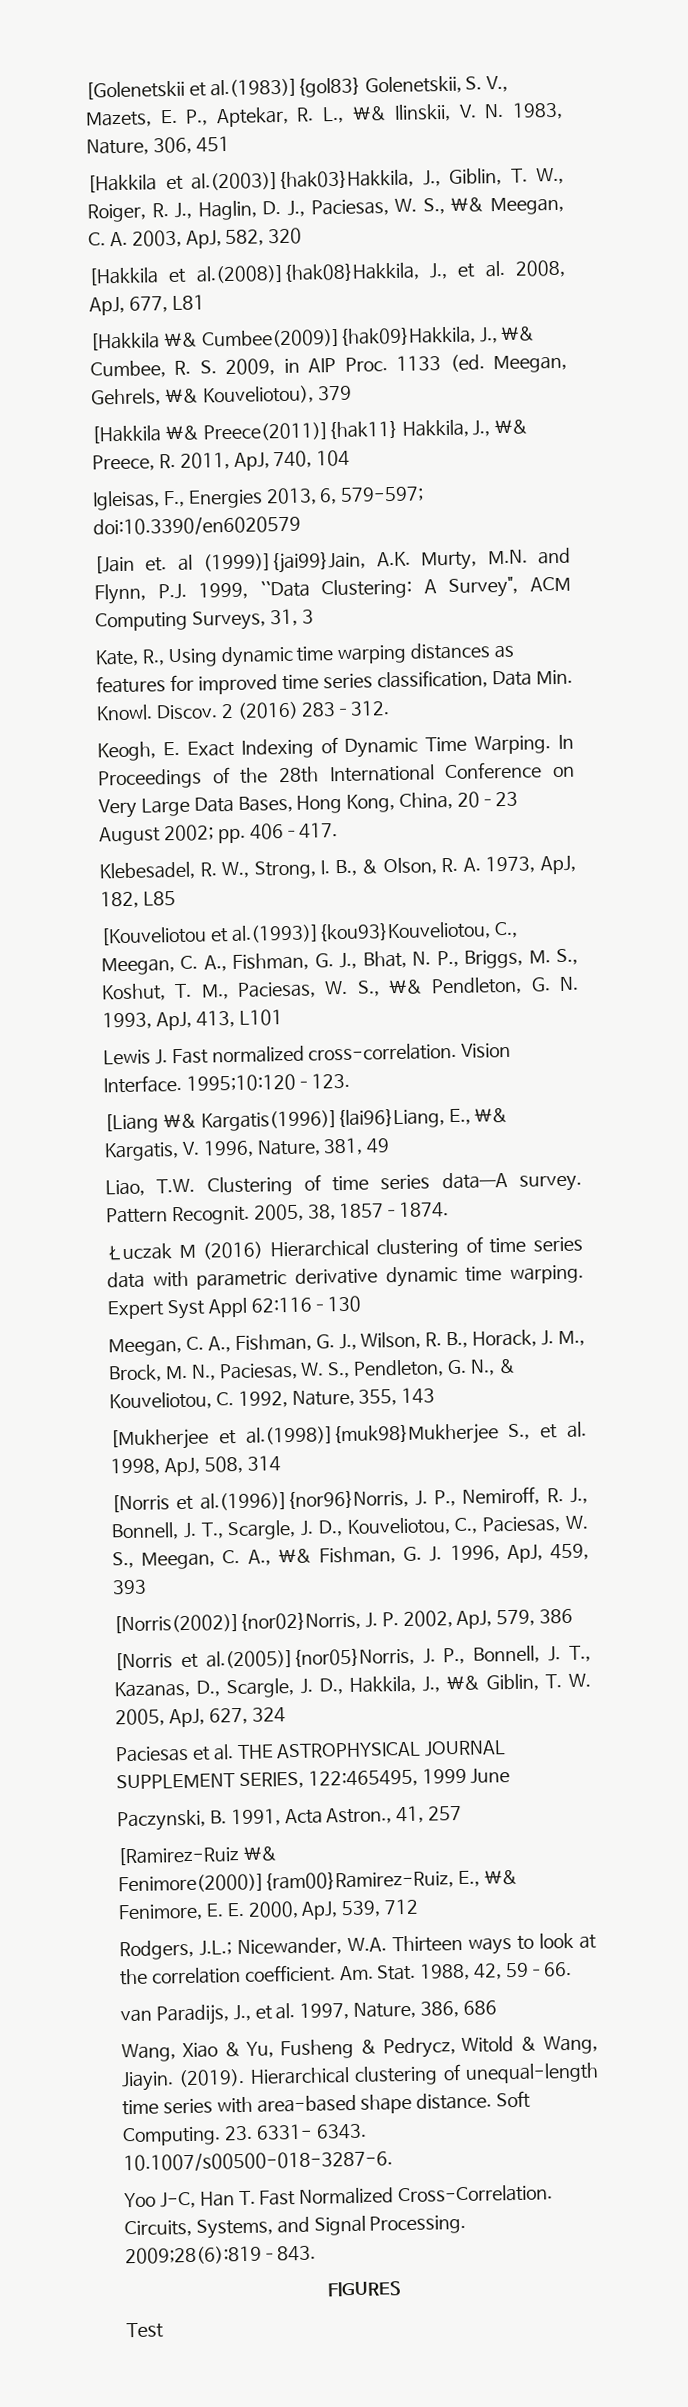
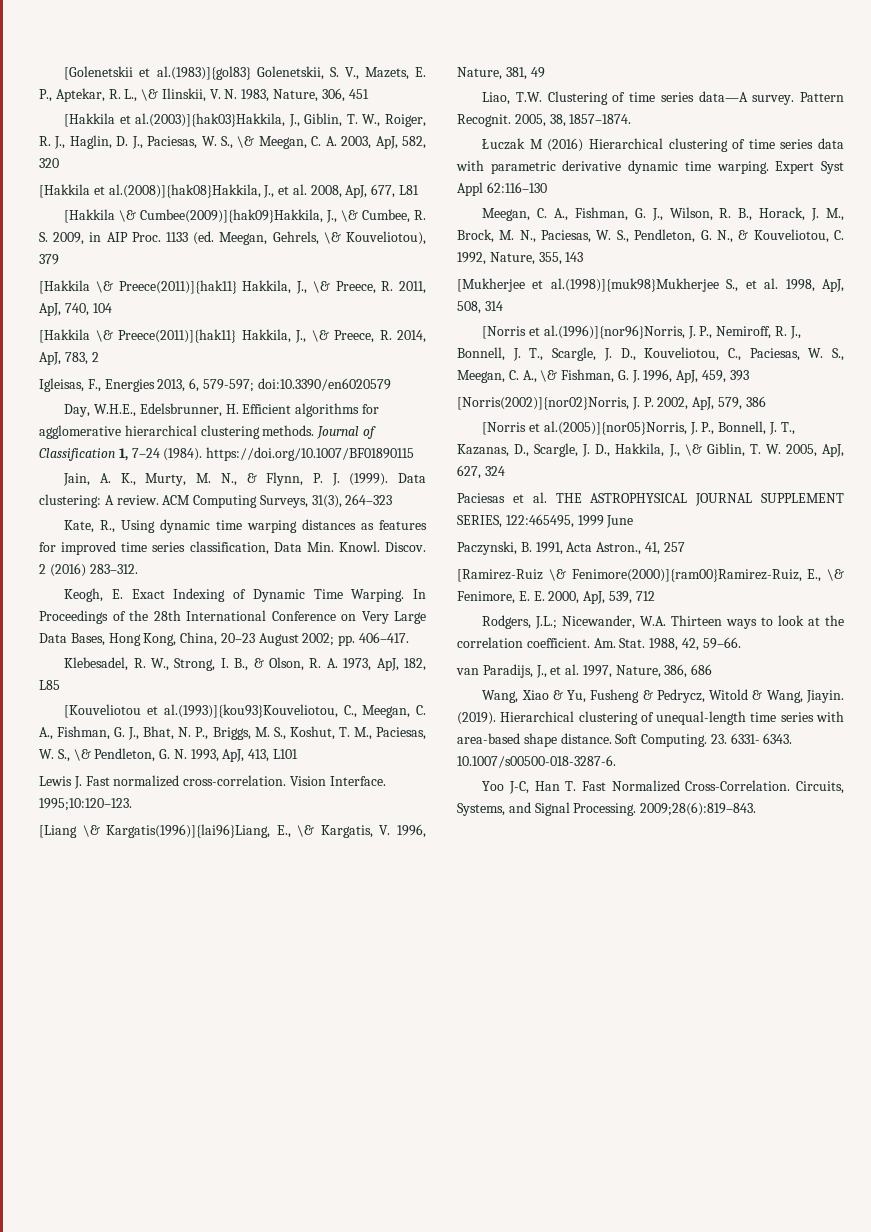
+ [Hakkila \& Preece(2011)]{hak11} Hakkila, J., \& Preece, R. 2014, ApJ, 783, 2
- [Jain et. al (1999)]{jai99}Jain, A.K. Murty, M.N. and Flynn, P.J. 1999, ``Data Clustering: A Survey", ACM Computing Surveys, 31, 3
+ Day, W.H.E., Edelsbrunner, H. Efficient algorithms for agglomerative hierarchical clustering methods. Journal of Classification 1, 7–24 (1984). https://doi.org/10.1007/BF01890115
+ Jain, A. K., Murty, M. N., & Flynn, P. J. (1999). Data clustering: A review. ACM Computing Surveys, 31(3), 264–323
- FIGURES
- Test

